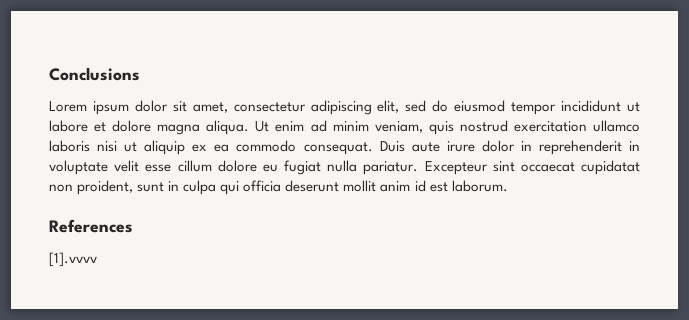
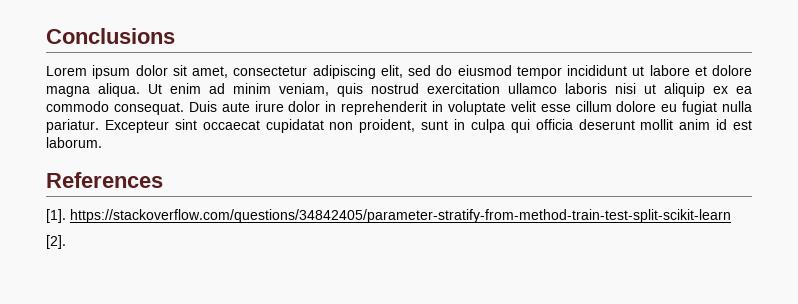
- [1].vvvv
+ [1]. https://stackoverflow.com/questions/34842405/parameter-stratify-from-method-train-test-split-scikit-learn
+ [2].

